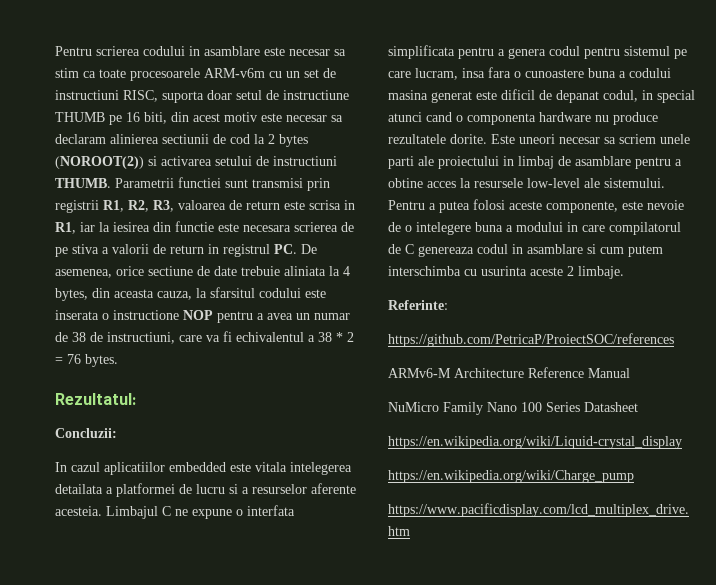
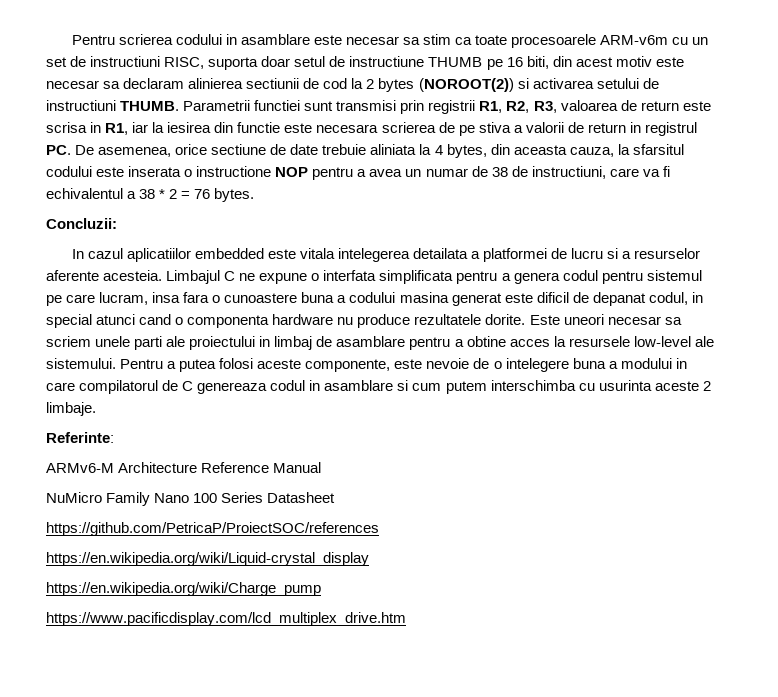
- Rezultatul:
- https://github.com/PetricaP/ProiectSOC/references
+ https://github.com/PetricaP/ProiectSOC/references

